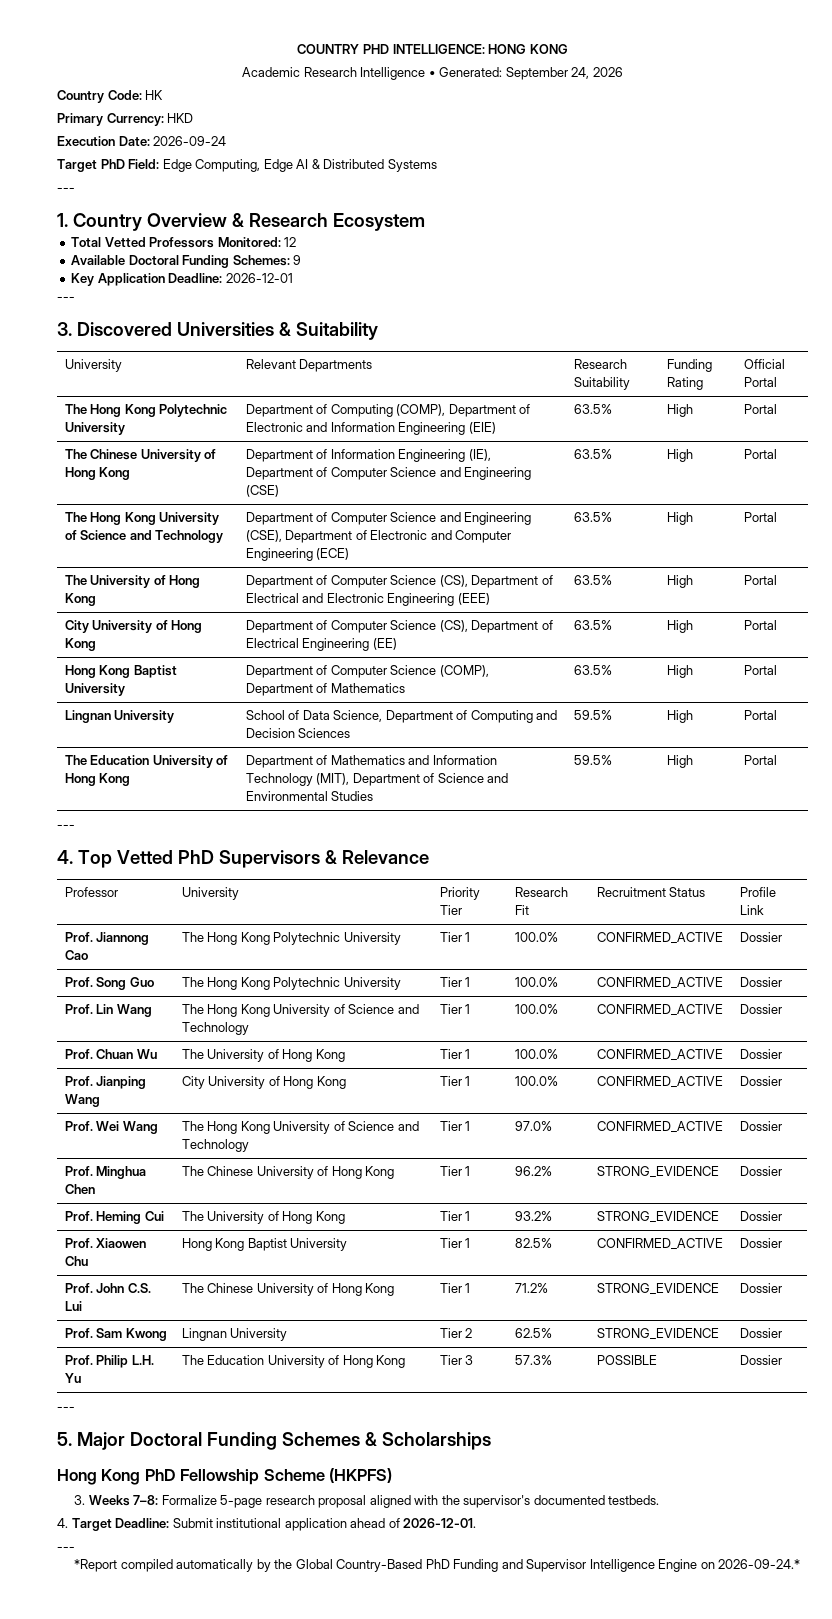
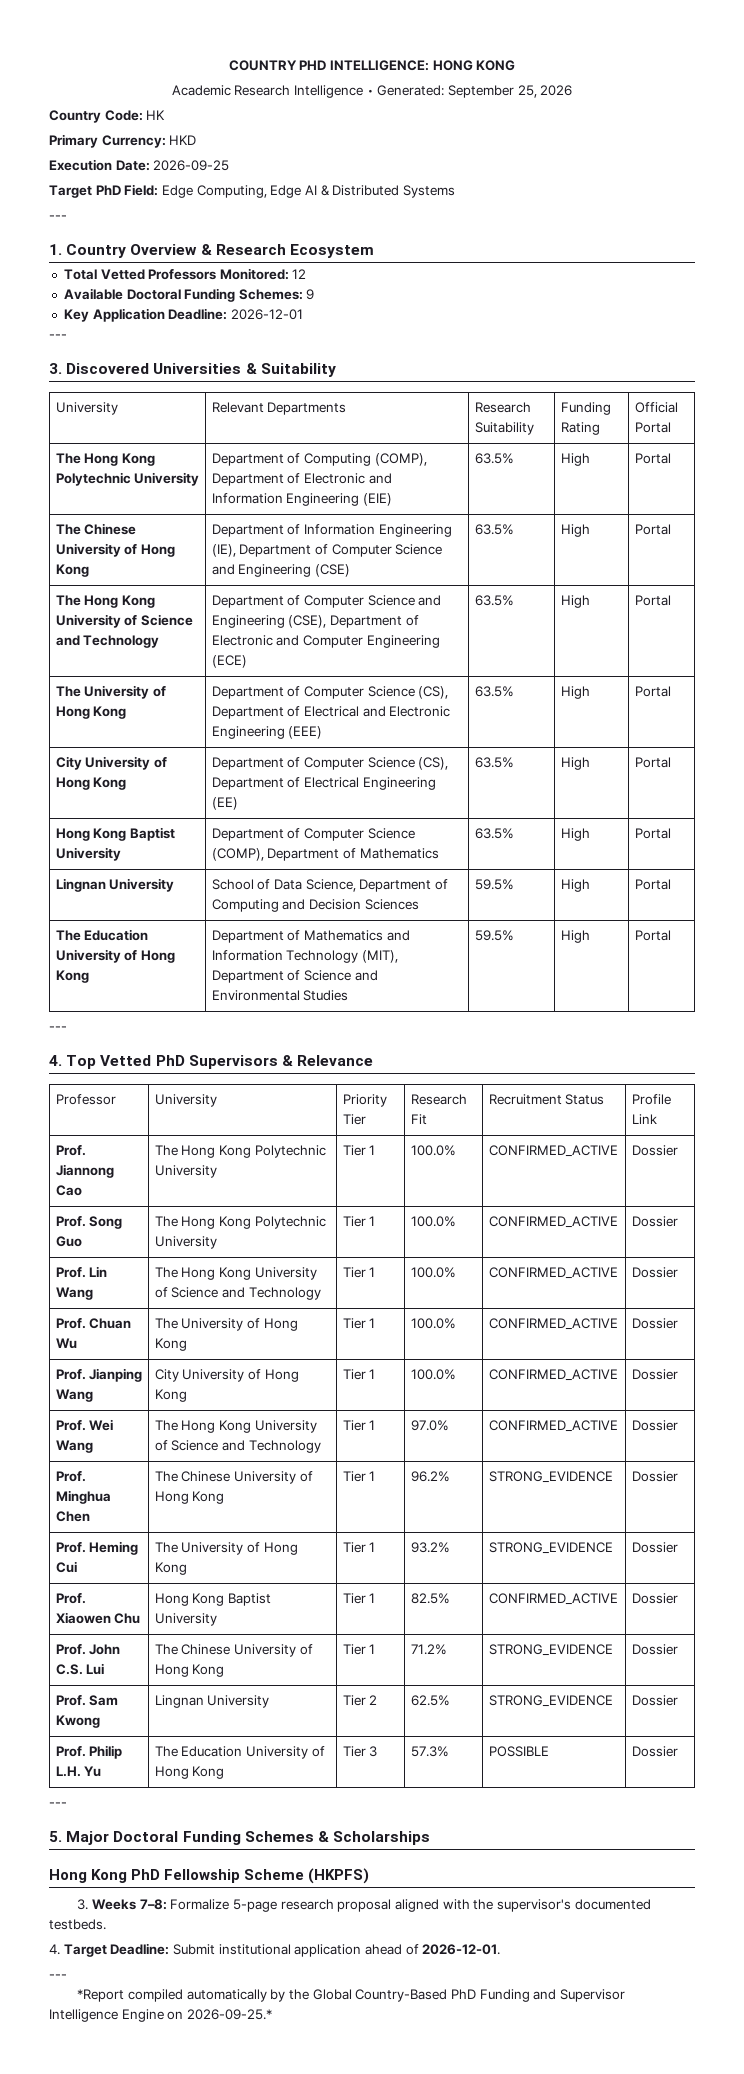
- Academic Research Intelligence • Generated: September 24, 2026
+ Academic Research Intelligence • Generated: September 25, 2026
- Execution Date: 2026-09-24
+ Execution Date: 2026-09-25
- *Report compiled automatically by the Global Country-Based PhD Funding and Supervisor Intelligence Engine on 2026-09-24.*
+ *Report compiled automatically by the Global Country-Based PhD Funding and Supervisor Intelligence Engine on 2026-09-25.*

